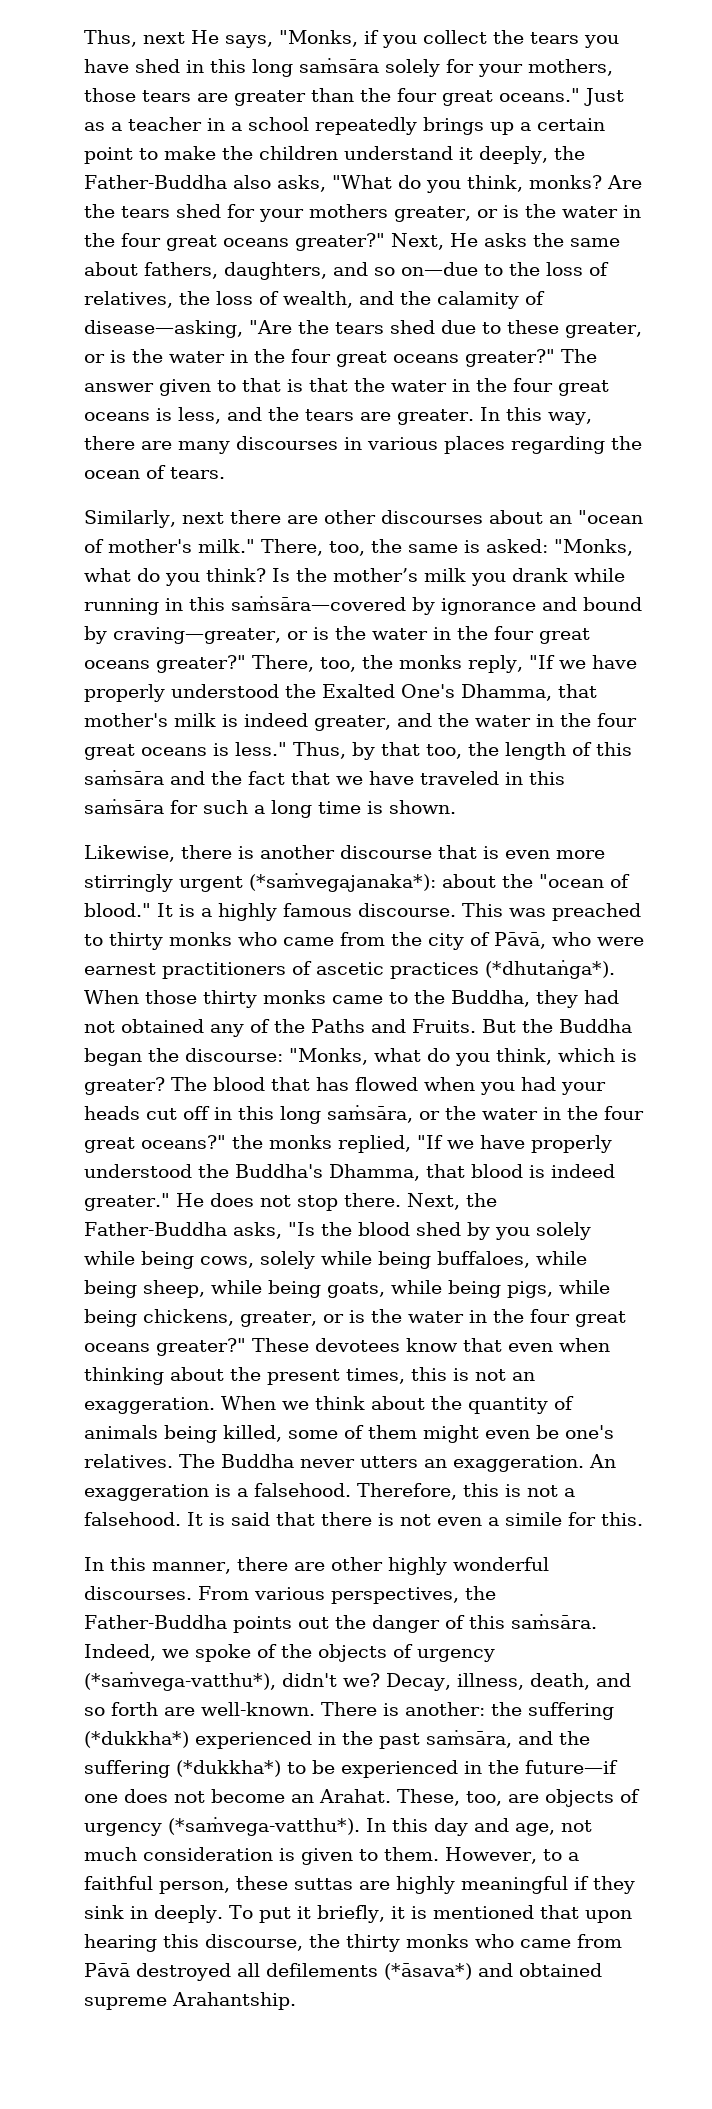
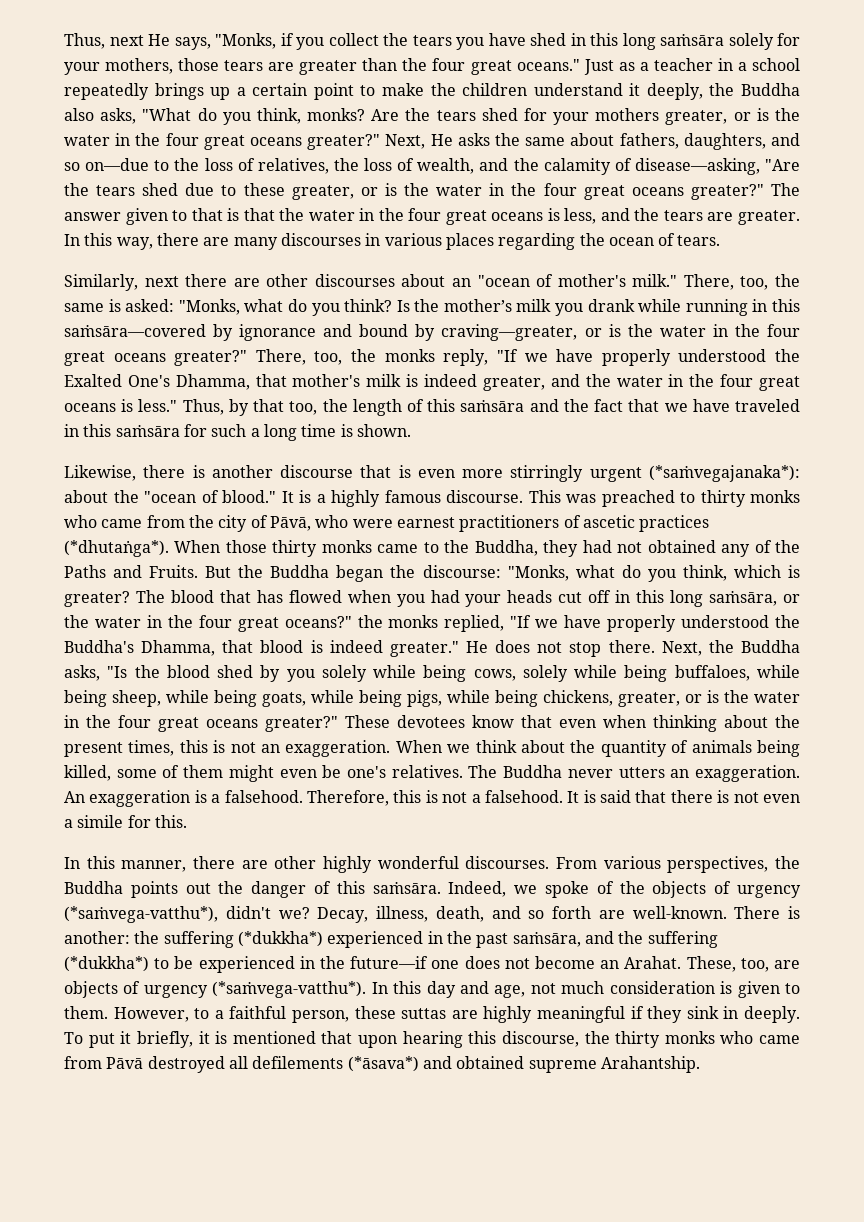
- Just as a teacher in a school repeatedly brings up a certain point to make the children understand it deeply, the Father-Buddha also asks, "What do you think, monks?
+ Just as a teacher in a school repeatedly brings up a certain point to make the children understand it deeply, the Buddha also asks, "What do you think, monks?
- Next, the Father-Buddha asks, "Is the blood shed by you solely while being cows, solely while being buffaloes, while being sheep, while being goats, while being pigs, while being chickens, greater, or is the water in the four great oceans greater?"
+ Next, the Buddha asks, "Is the blood shed by you solely while being cows, solely while being buffaloes, while being sheep, while being goats, while being pigs, while being chickens, greater, or is the water in the four great oceans greater?"
- From various perspectives, the Father-Buddha points out the danger of this saṁsāra.
+ From various perspectives, the Buddha points out the danger of this saṁsāra.

